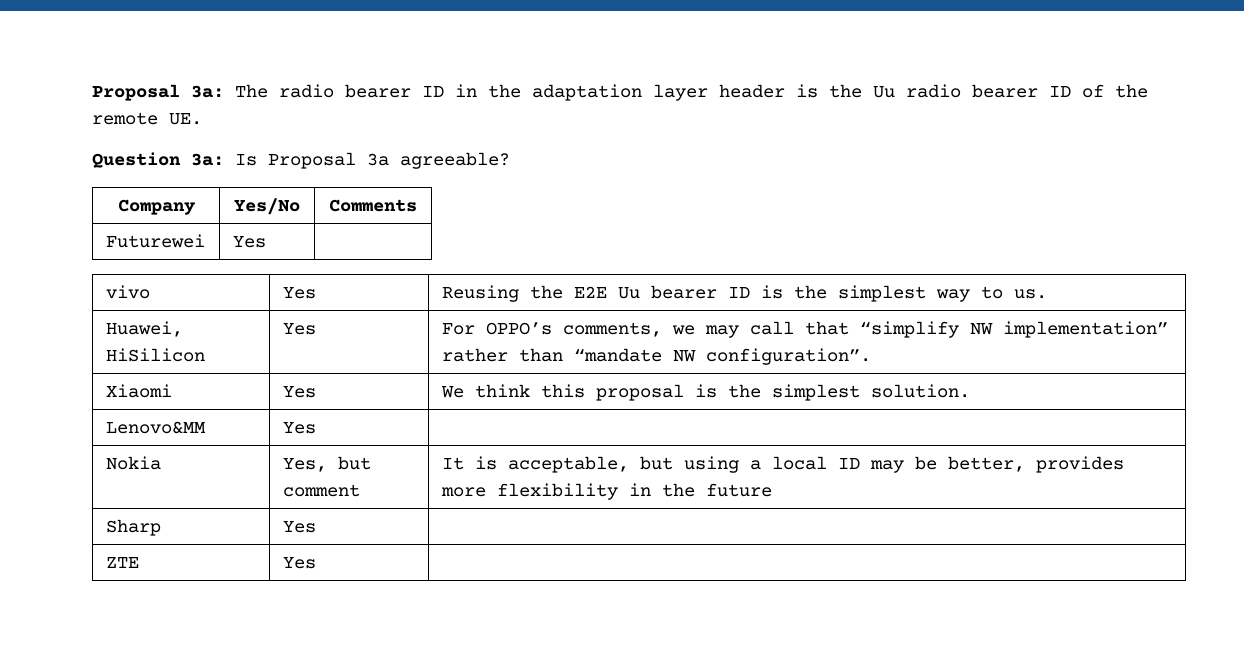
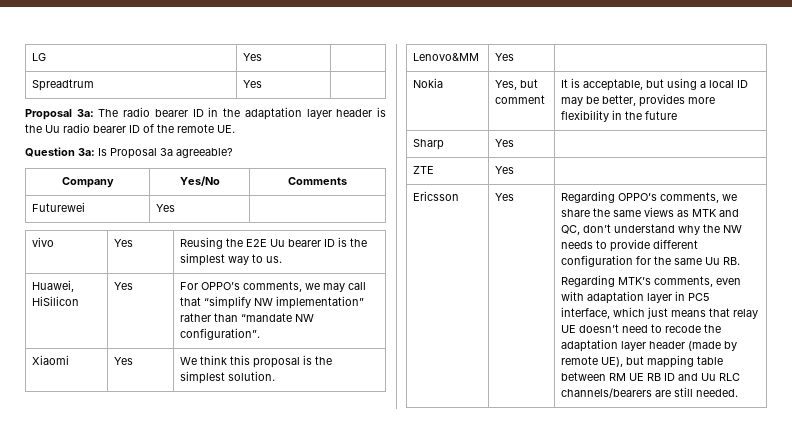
+ LG | Yes |
+ Spreadtrum | Yes |
+ Ericsson | Yes | Regarding OPPO’s comments, we share the same views as MTK and QC, don’t understand why the NW needs to provide different configuration for the same Uu RB.
+ Regarding MTK’s comments, even with adaptation layer in PC5 interface, which just means that relay UE doesn’t need to recode the adaptation layer header (made by remote UE), but mapping table between RM UE RB ID and Uu RLC channels/bearers are still needed.

